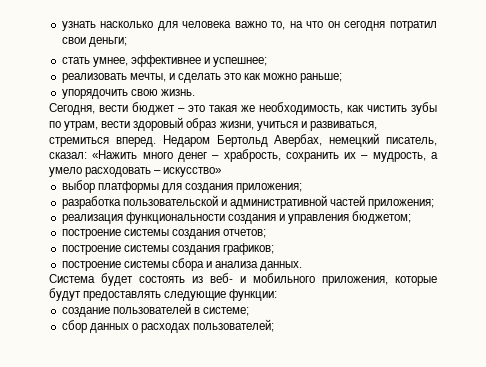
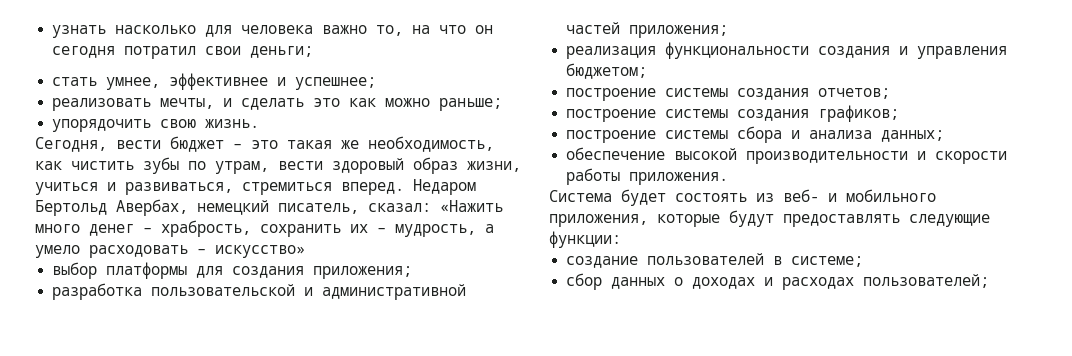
- построение системы сбора и анализа данных.
+ построение системы сбора и анализа данных;
+ обеспечение высокой производительности и скорости работы приложения.
- сбор данных о расходах пользователей;
+ сбор данных о доходах и расходах пользователей;

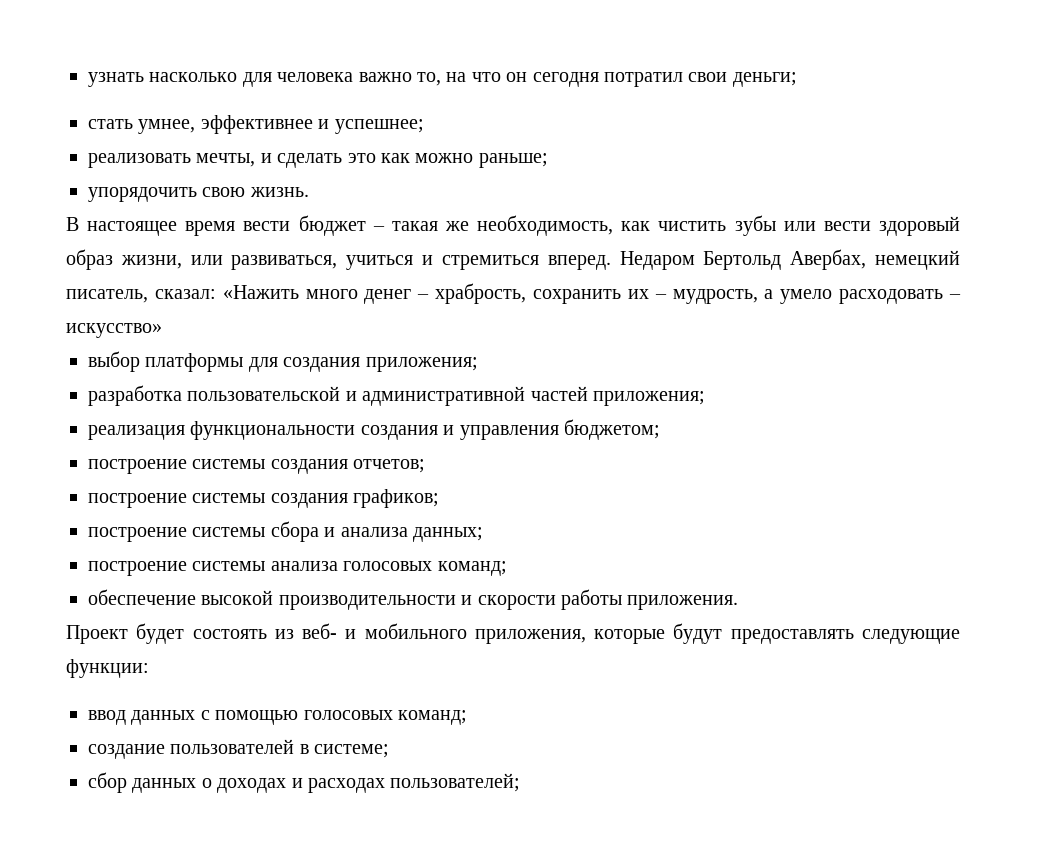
- Сегодня, вести бюджет – это такая же необходимость, как чистить зубы по утрам, вести здоровый образ жизни, учиться и развиваться, стремиться вперед.
+ В настоящее время вести бюджет – такая же необходимость, как чистить зубы или вести здоровый образ жизни, или развиваться, учиться и стремиться вперед.
+ построение системы анализа голосовых команд;
- Система будет состоять из веб- и мобильного приложения, которые будут предоставлять следующие функции:
+ Проект будет состоять из веб- и мобильного приложения, которые будут предоставлять следующие функции:
+ ввод данных с помощью голосовых команд;

